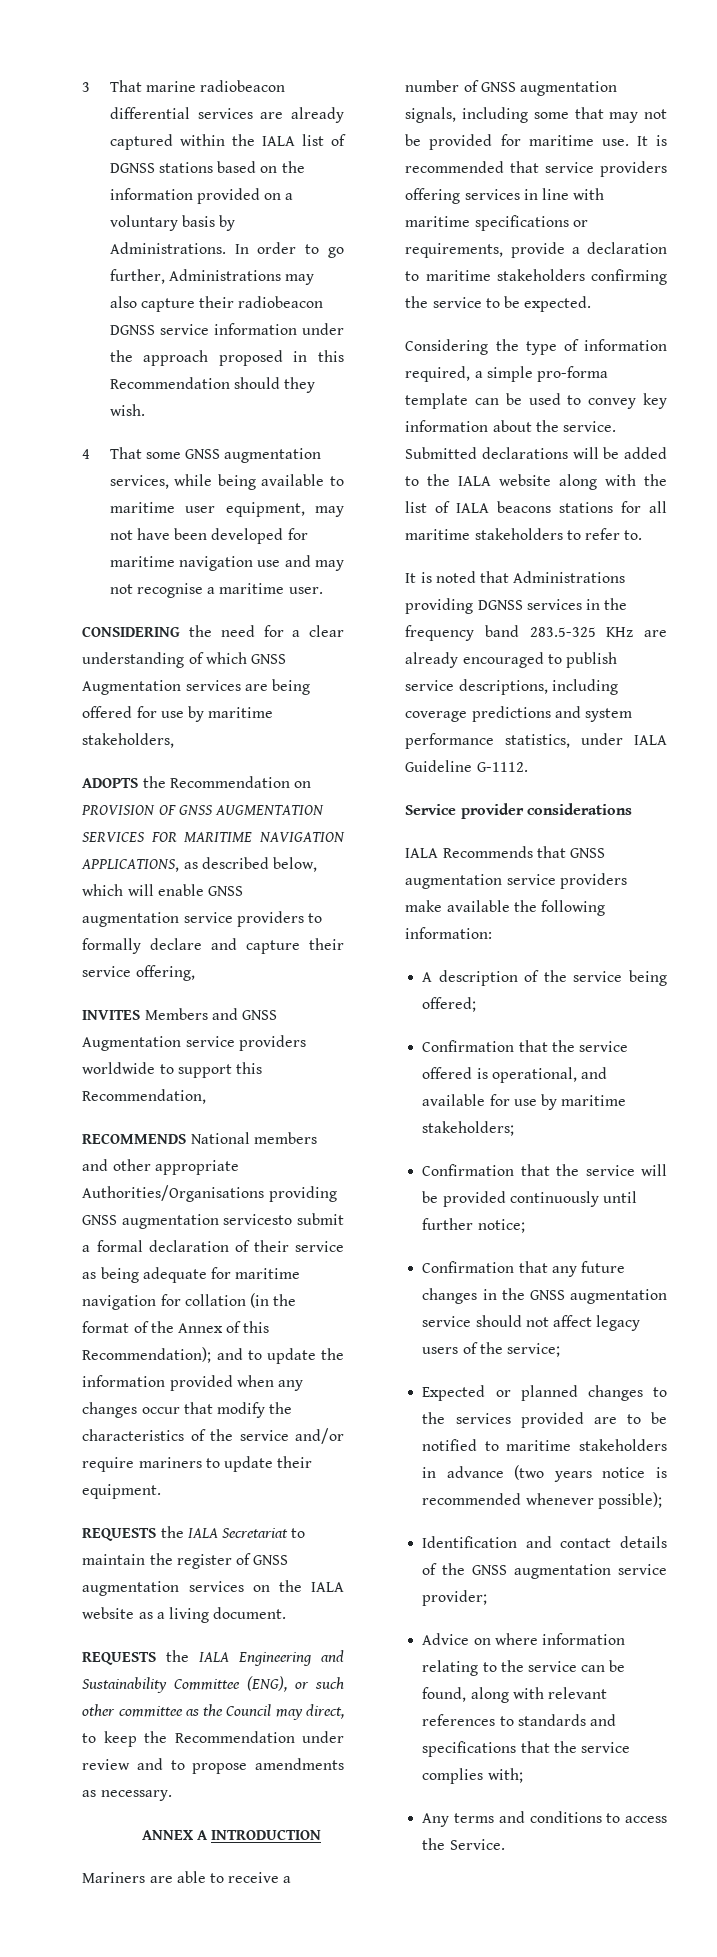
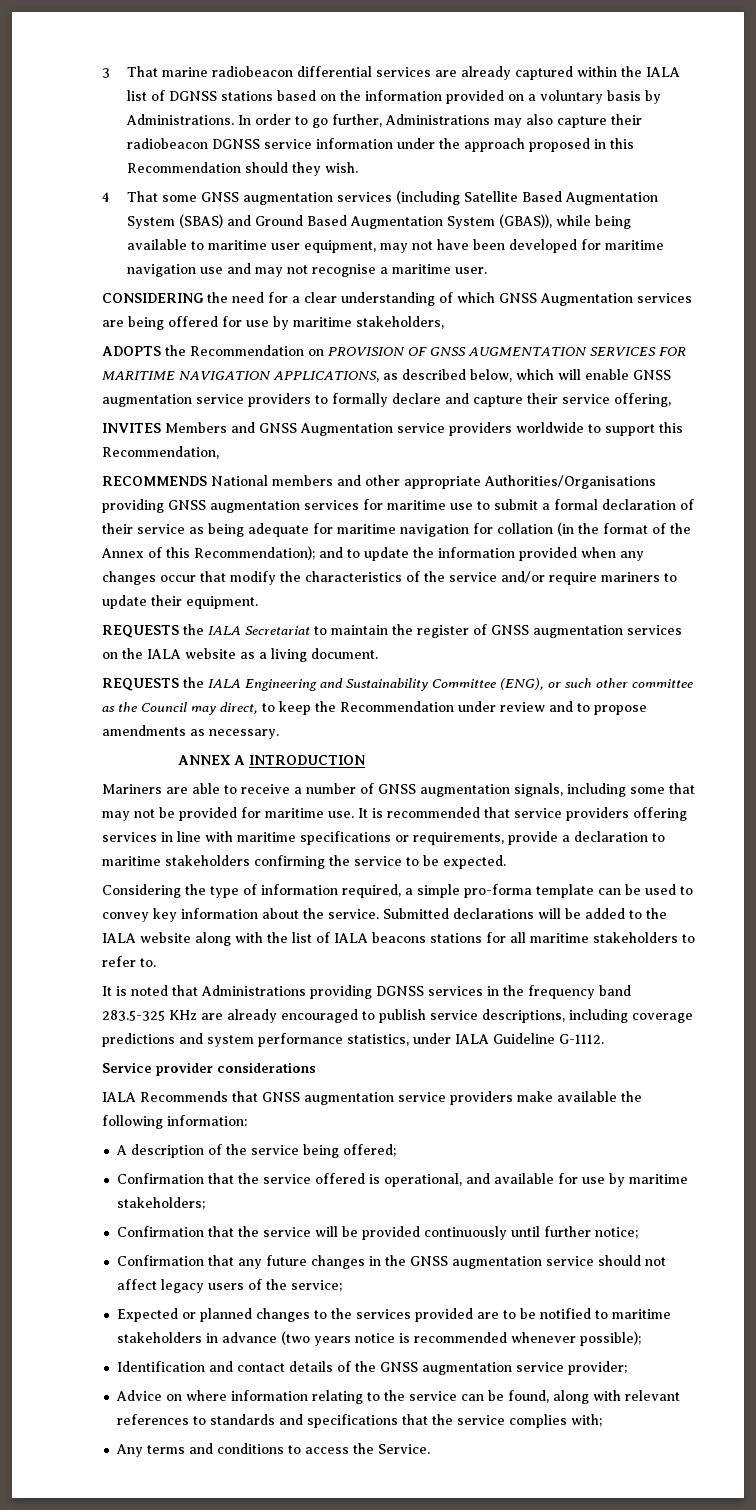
- 4 That some GNSS augmentation services, while being available to maritime user equipment, may not have been developed for maritime navigation use and may not recognise a maritime user.
+ 4 That some GNSS augmentation services (including Satellite Based Augmentation System (SBAS) and Ground Based Augmentation System (GBAS)), while being available to maritime user equipment, may not have been developed for maritime navigation use and may not recognise a maritime user.
- RECOMMENDS National members and other appropriate Authorities/Organisations providing GNSS augmentation servicesto submit a formal declaration of their service as being adequate for maritime navigation for collation (in the format of the Annex of this Recommendation); and to update the information provided when any changes occur that modify the characteristics of the service and/or require mariners to update their equipment.
+ RECOMMENDS National members and other appropriate Authorities/Organisations providing GNSS augmentation services for maritime use to submit a formal declaration of their service as being adequate for maritime navigation for collation (in the format of the Annex of this Recommendation); and to update the information provided when any changes occur that modify the characteristics of the service and/or require mariners to update their equipment.

